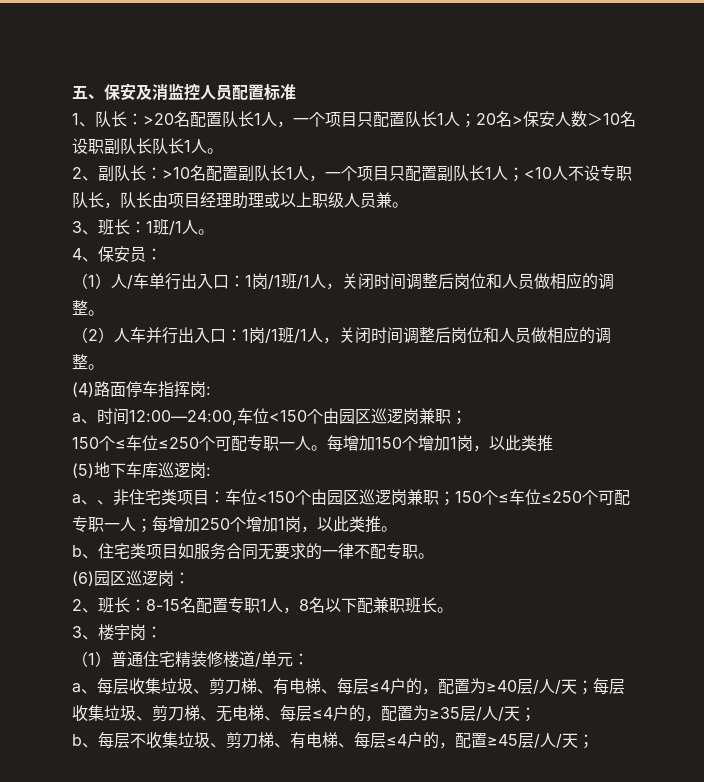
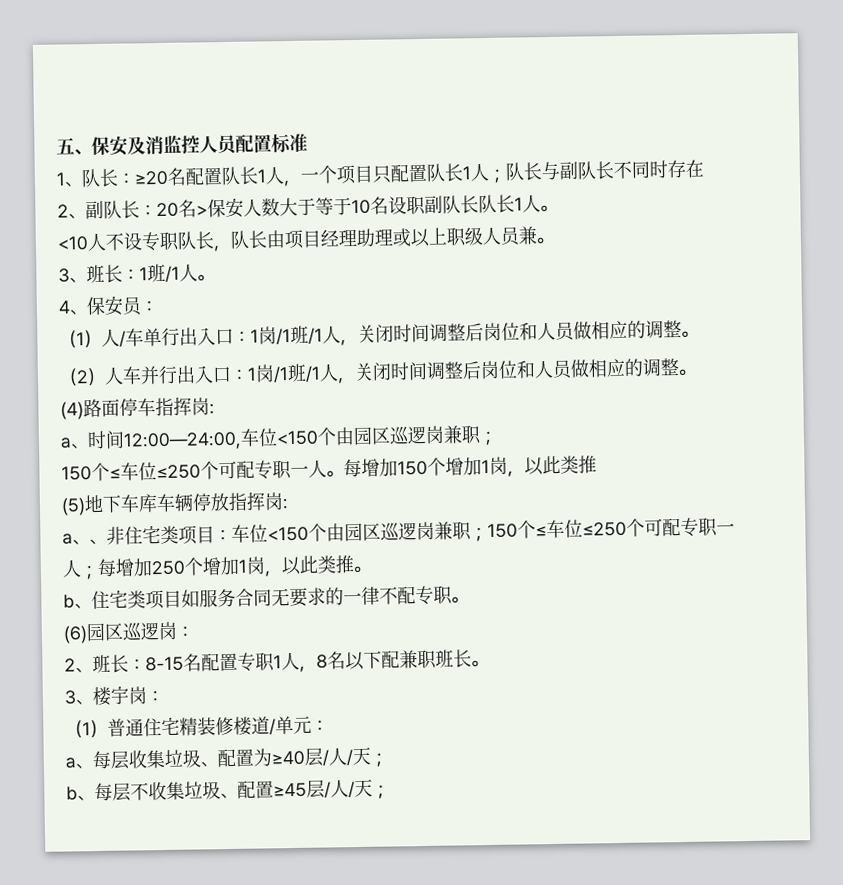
- 1、队长：>20名配置队长1人，一个项目只配置队长1人；20名>保安人数＞10名设职副队长队长1人。
+ 1、队长：≥20名配置队长1人，一个项目只配置队长1人；队长与副队长不同时存在
+ 2、副队长：20名>保安人数大于等于10名设职副队长队长1人。
- 2、副队长：>10名配置副队长1人，一个项目只配置副队长1人；<10人不设专职队长，队长由项目经理助理或以上职级人员兼。
+ <10人不设专职队长，队长由项目经理助理或以上职级人员兼。
- (5)地下车库巡逻岗:
+ (5)地下车库车辆停放指挥岗:
- a、每层收集垃圾、剪刀梯、有电梯、每层≤4户的，配置为≥40层/人/天；每层收集垃圾、剪刀梯、无电梯、每层≤4户的，配置为≥35层/人/天；
+ a、每层收集垃圾、配置为≥40层/人/天；
- b、每层不收集垃圾、剪刀梯、有电梯、每层≤4户的，配置≥45层/人/天；
+ b、每层不收集垃圾、配置≥45层/人/天；

